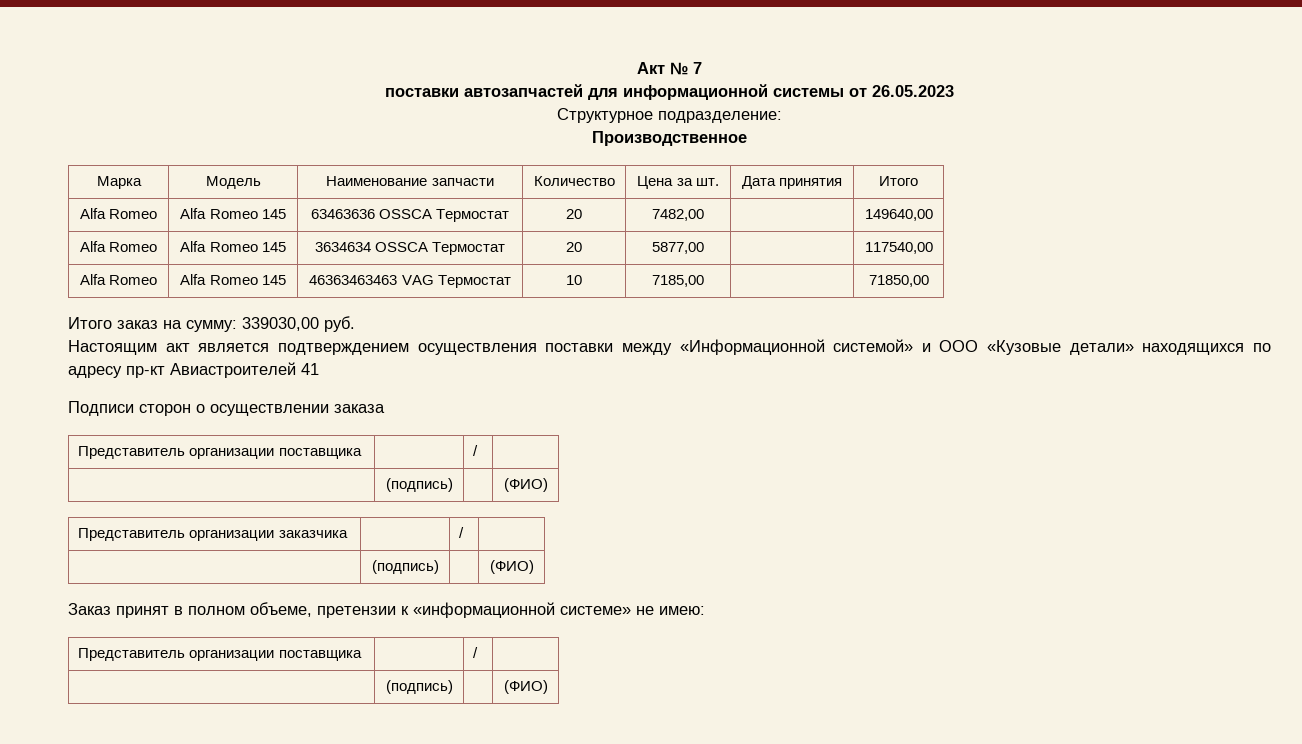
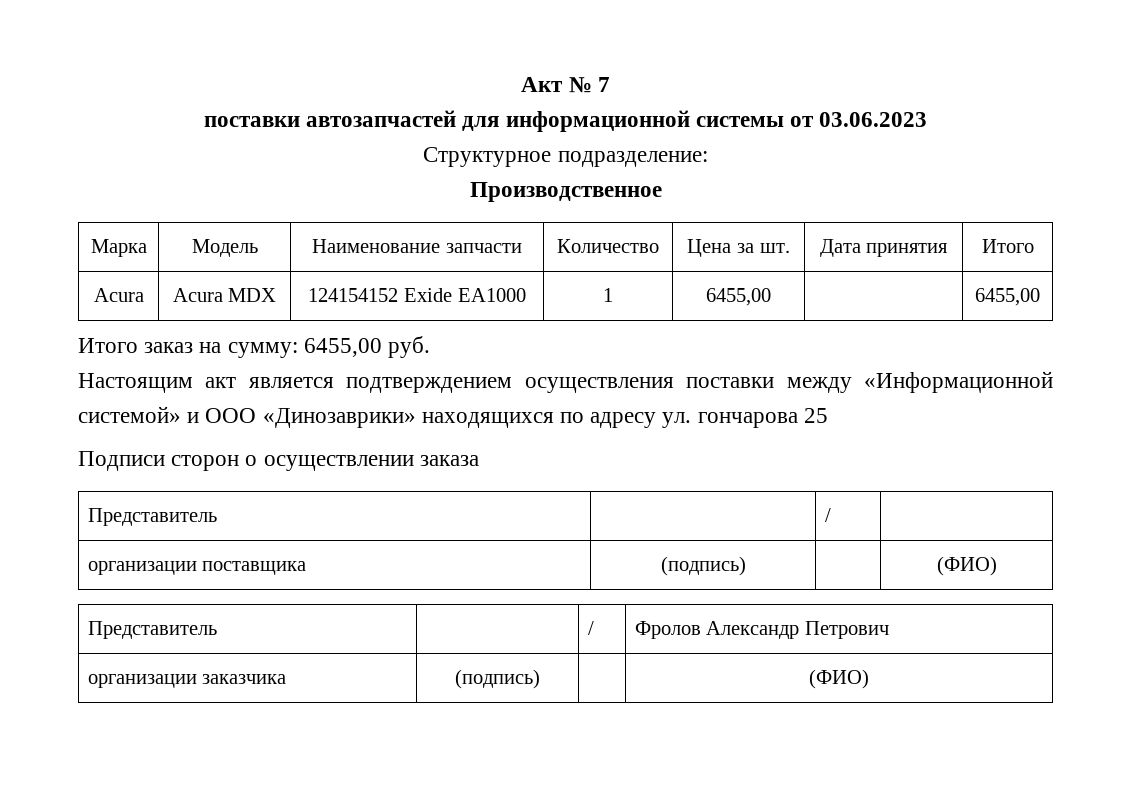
- поставки автозапчастей для информационной системы от 26.05.2023
+ поставки автозапчастей для информационной системы от 03.06.2023
- Alfa Romeo | Alfa Romeo 145 | 63463636 OSSCA Термостат | 20 | 7482,00 | | 149640,00
- Alfa Romeo | Alfa Romeo 145 | 3634634 OSSCA Термостат | 20 | 5877,00 | | 117540,00
- Alfa Romeo | Alfa Romeo 145 | 46363463463 VAG Термостат | 10 | 7185,00 | | 71850,00
+ Acura | Acura MDX | 124154152 Exide EA1000 | 1 | 6455,00 | | 6455,00
- Итого заказ на сумму: 339030,00 руб.
+ Итого заказ на сумму: 6455,00 руб.
- Настоящим акт является подтверждением осуществления поставки между «Информационной системой» и ООО «Кузовые детали» находящихся по адресу пр-кт Авиастроителей 41
+ Настоящим акт является подтверждением осуществления поставки между «Информационной системой» и ООО «Динозаврики» находящихся по адресу ул. гончарова 25
  Подписи сторон о осуществлении заказа
- Представитель организации поставщика | | / |
- | (подпись) | | (ФИО)
+ Представитель | | / |
+ организации поставщика | (подпись) | | (ФИО)
- Представитель организации заказчика | | / |
- | (подпись) | | (ФИО)
- Заказ принят в полном объеме, претензии к «информационной системе» не имею:
- Представитель организации поставщика | | / |
- | (подпись) | | (ФИО)
+ Представитель | | / | Фролов Александр Петрович
+ организации заказчика | (подпись) | | (ФИО)

